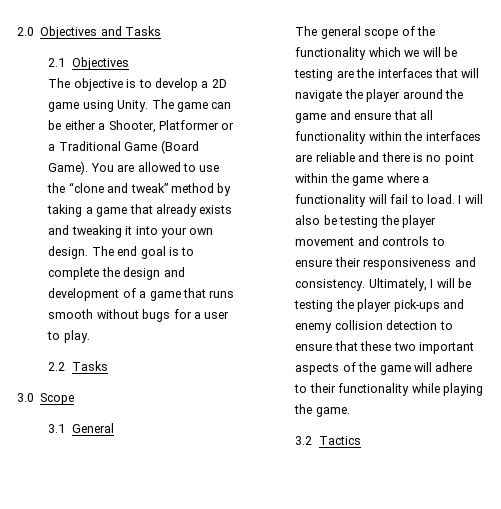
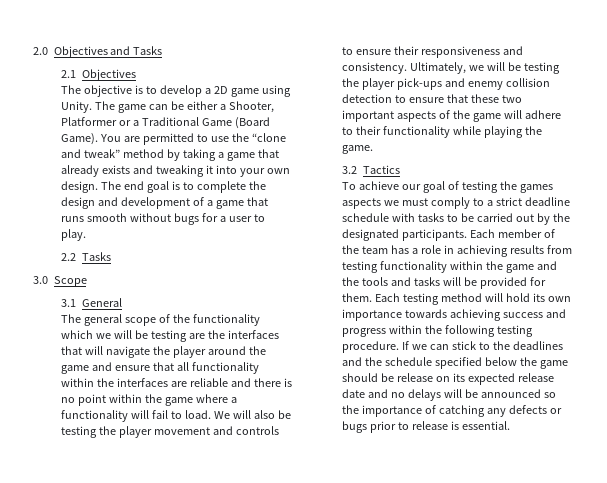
- You are allowed to use the “clone and tweak” method by taking a game that already exists and tweaking it into your own design.
+ You are permitted to use the “clone and tweak” method by taking a game that already exists and tweaking it into your own design.
- I will also be testing the player movement and controls to ensure their responsiveness and consistency.
+ We will also be testing the player movement and controls to ensure their responsiveness and consistency.
- Ultimately, I will be testing the player pick-ups and enemy collision detection to ensure that these two important aspects of the game will adhere to their functionality while playing the game.
+ Ultimately, we will be testing the player pick-ups and enemy collision detection to ensure that these two important aspects of the game will adhere to their functionality while playing the game.
+ To achieve our goal of testing the games aspects we must comply to a strict deadline schedule with tasks to be carried out by the designated participants. Each member of the team has a role in achieving results from testing functionality within the game and the tools and tasks will be provided for them. Each testing method will hold its own importance towards achieving success and progress within the following testing procedure. If we can stick to the deadlines and the schedule specified below the game should be release on its expected release date and no delays will be announced so the importance of catching any defects or bugs prior to release is essential.

